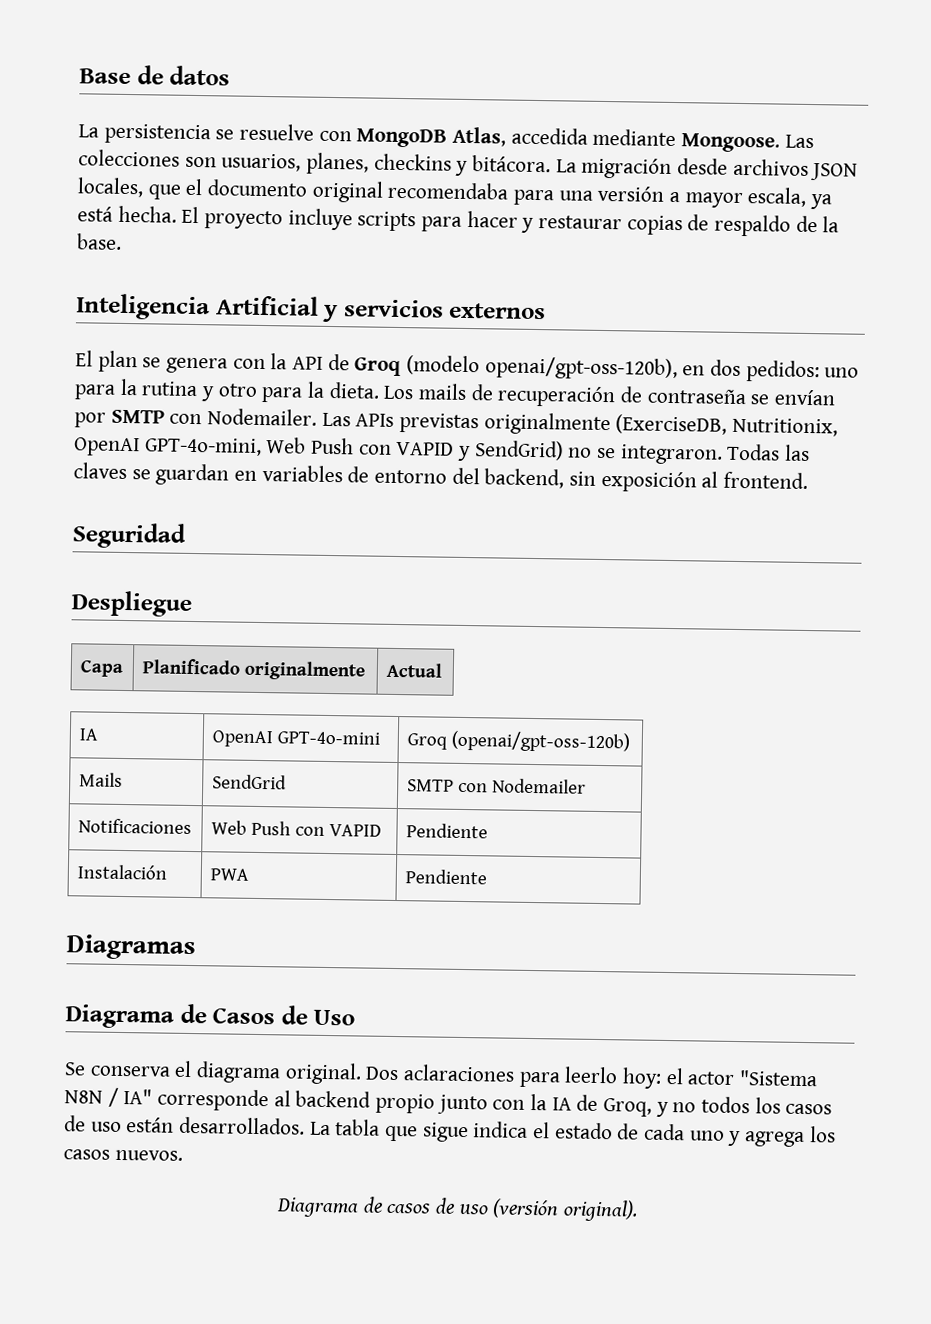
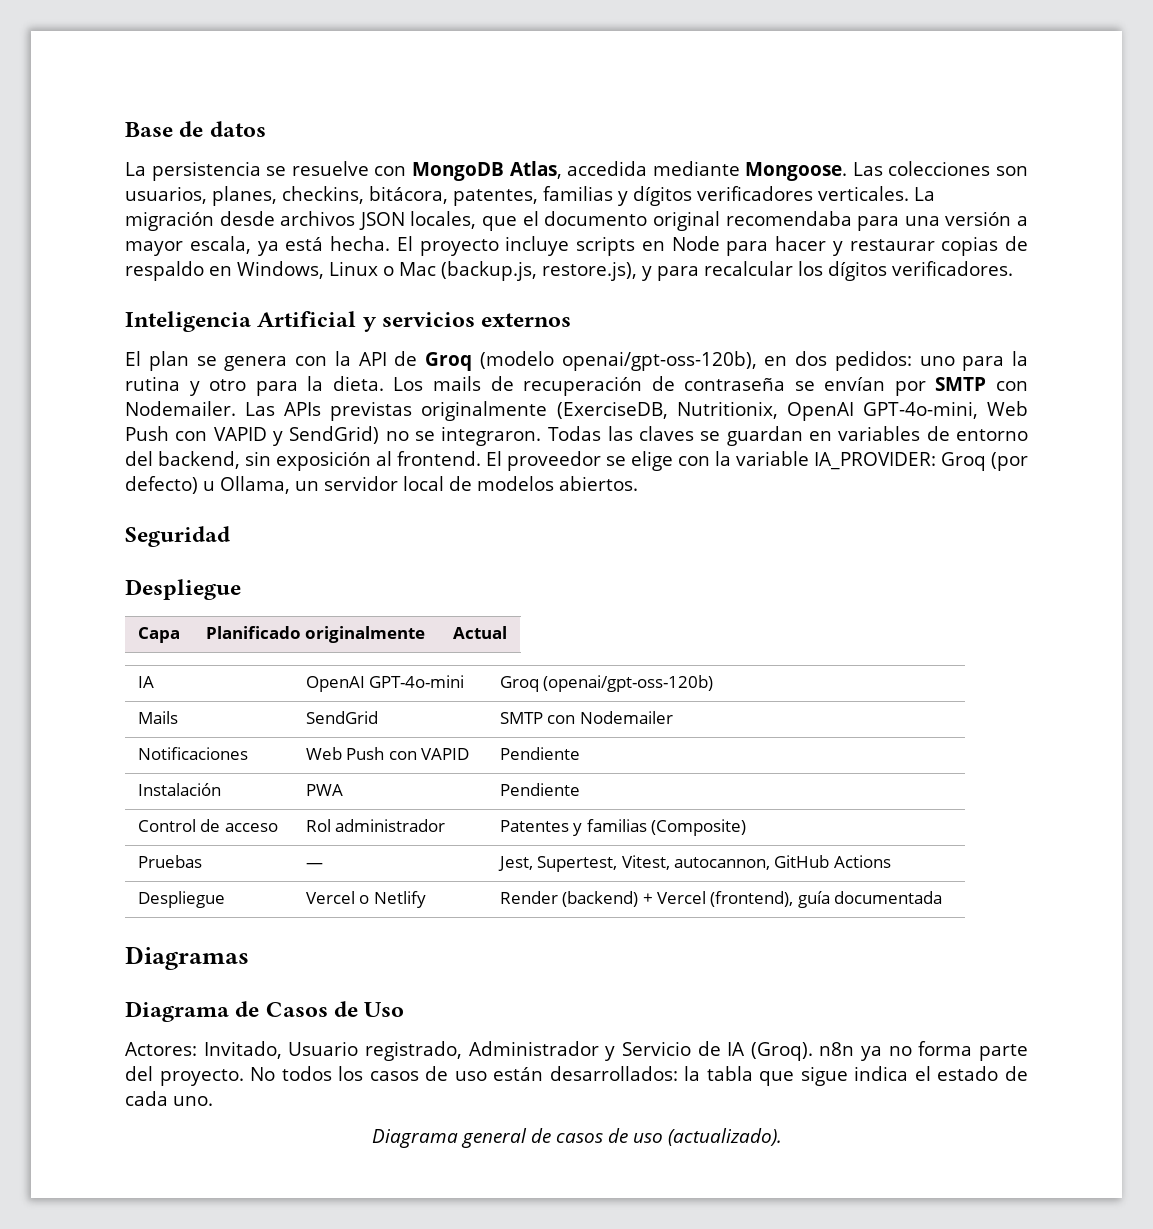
- Las colecciones son usuarios, planes, checkins y bitácora.
+ Las colecciones son usuarios, planes, checkins, bitácora, patentes, familias y dígitos verificadores verticales.
- El proyecto incluye scripts para hacer y restaurar copias de respaldo de la base.
+ El proyecto incluye scripts en Node para hacer y restaurar copias de respaldo en Windows, Linux o Mac (backup.js, restore.js), y para recalcular los dígitos verificadores.
+ El proveedor se elige con la variable IA_PROVIDER: Groq (por defecto) u Ollama, un servidor local de modelos abiertos.
+ Control de acceso | Rol administrador | Patentes y familias (Composite)
+ Pruebas | — | Jest, Supertest, Vitest, autocannon, GitHub Actions
+ Despliegue | Vercel o Netlify | Render (backend) + Vercel (frontend), guía documentada
- Se conserva el diagrama original. Dos aclaraciones para leerlo hoy: el actor "Sistema N8N / IA" corresponde al backend propio junto con la IA de Groq, y no todos los casos de uso están desarrollados. La tabla que sigue indica el estado de cada uno y agrega los casos nuevos.
- Diagrama de casos de uso (versión original).
+ Actores: Invitado, Usuario registrado, Administrador y Servicio de IA (Groq). n8n ya no forma parte del proyecto. No todos los casos de uso están desarrollados: la tabla que sigue indica el estado de cada uno.
+ Diagrama general de casos de uso (actualizado).

